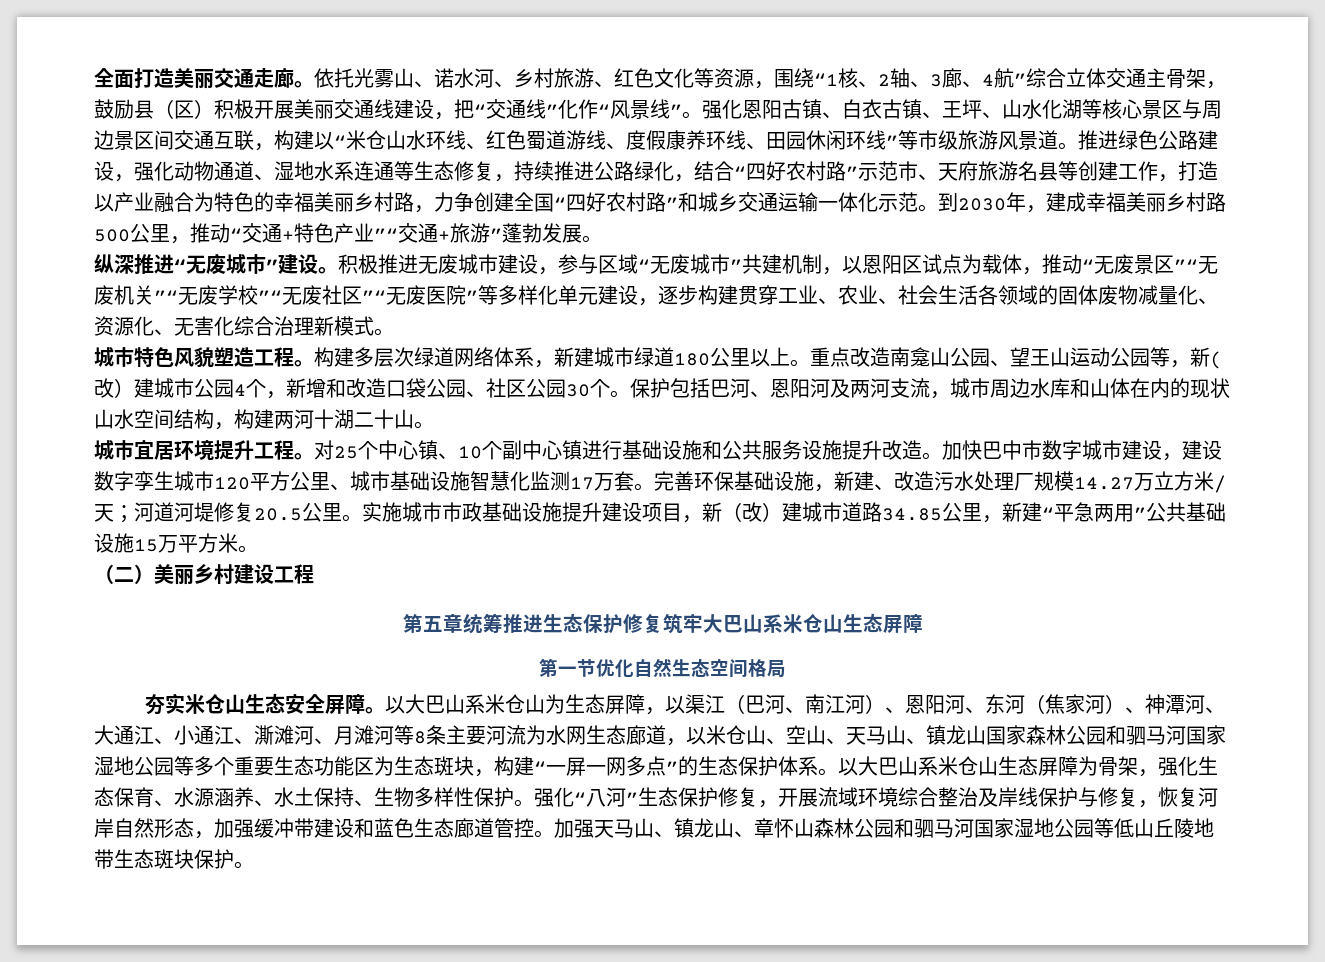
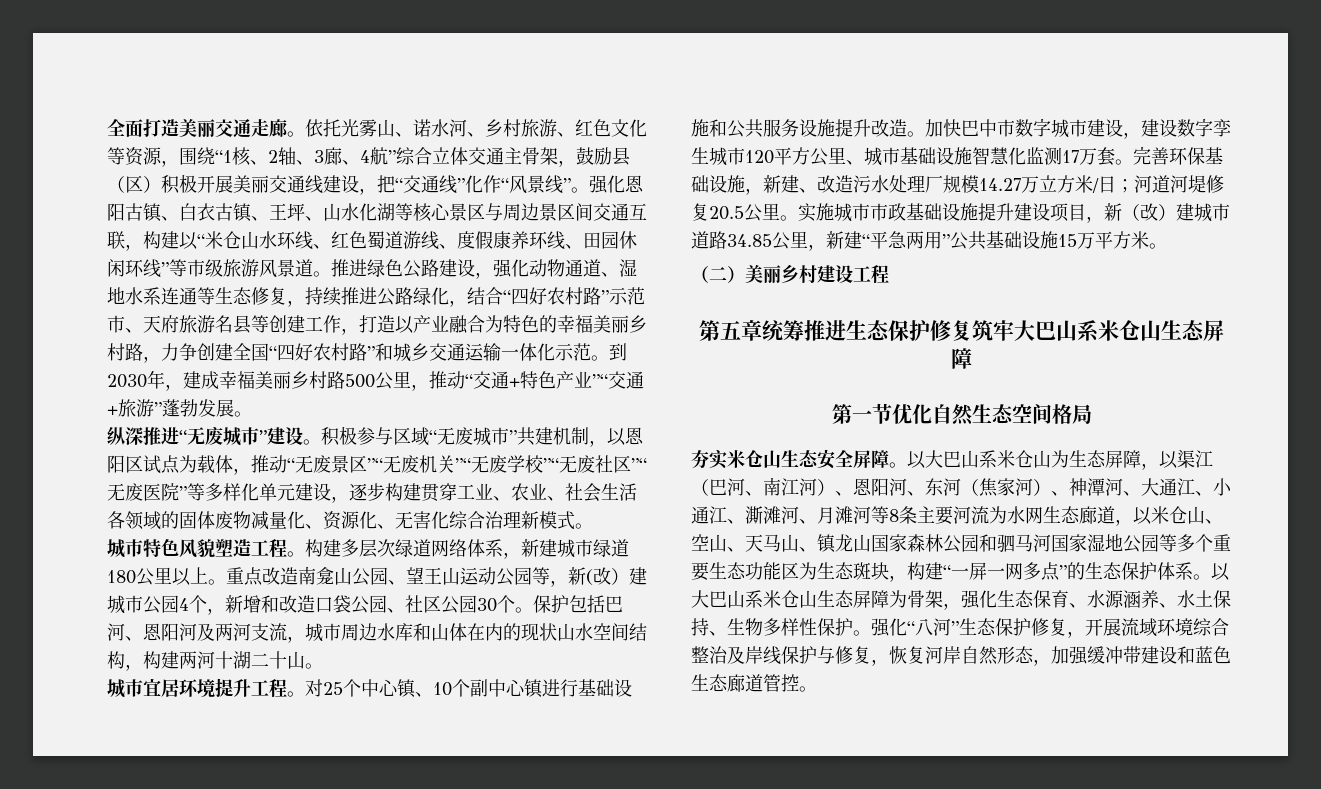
- 积极推进无废城市建设，参与区域“无废城市”共建机制，以恩阳区试点为载体，推动“无废景区”“无废机关”“无废学校”“无废社区”“无废医院”等多样化单元建设，逐步构建贯穿工业、农业、社会生活各领域的固体废物减量化、资源化、无害化综合治理新模式。
+ 积极参与区域“无废城市”共建机制，以恩阳区试点为载体，推动“无废景区”“无废机关”“无废学校”“无废社区”“无废医院”等多样化单元建设，逐步构建贯穿工业、农业、社会生活各领域的固体废物减量化、资源化、无害化综合治理新模式。
- 完善环保基础设施，新建、改造污水处理厂规模14.27万立方米/天；河道河堤修复20.5公里。
+ 完善环保基础设施，新建、改造污水处理厂规模14.27万立方米/日；河道河堤修复20.5公里。
- 加强天马山、镇龙山、章怀山森林公园和驷马河国家湿地公园等低山丘陵地带生态斑块保护。

